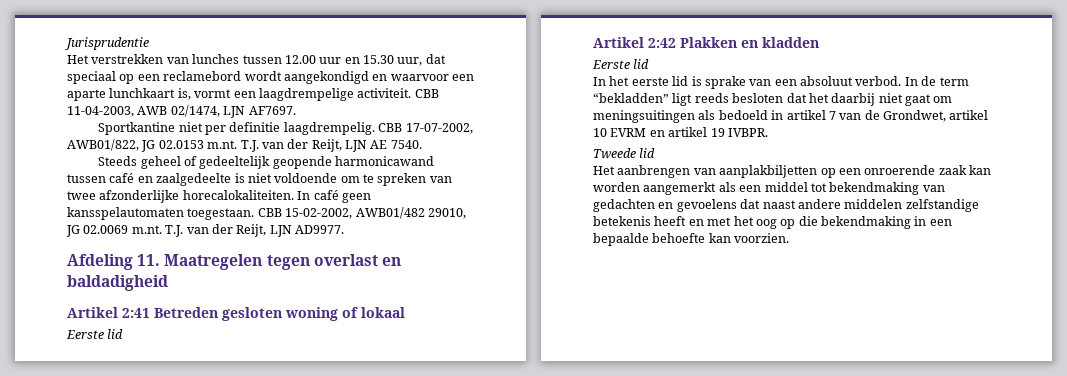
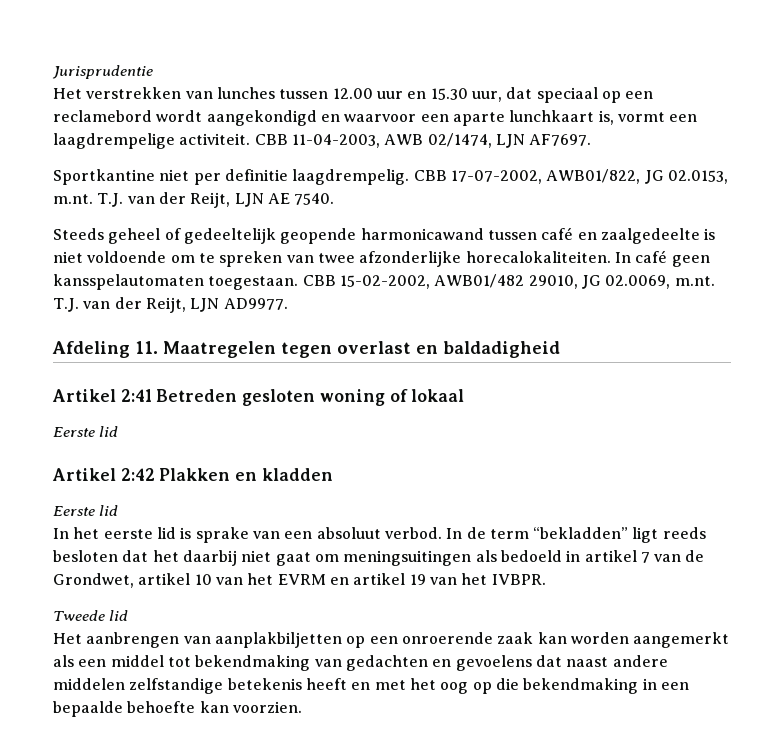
- CBB 17-07-2002, AWB01/822, JG 02.0153 m.nt. T.J. van der Reijt, LJN AE 7540.
+ CBB 17-07-2002, AWB01/822, JG 02.0153, m.nt. T.J. van der Reijt, LJN AE 7540.
- CBB 15-02-2002, AWB01/482 29010, JG 02.0069 m.nt. T.J. van der Reijt, LJN AD9977.
+ CBB 15-02-2002, AWB01/482 29010, JG 02.0069, m.nt. T.J. van der Reijt, LJN AD9977.
- In de term “bekladden” ligt reeds besloten dat het daarbij niet gaat om meningsuitingen als bedoeld in artikel 7 van de Grondwet, artikel 10 EVRM en artikel 19 IVBPR.
+ In de term “bekladden” ligt reeds besloten dat het daarbij niet gaat om meningsuitingen als bedoeld in artikel 7 van de Grondwet, artikel 10 van het EVRM en artikel 19 van het IVBPR.

